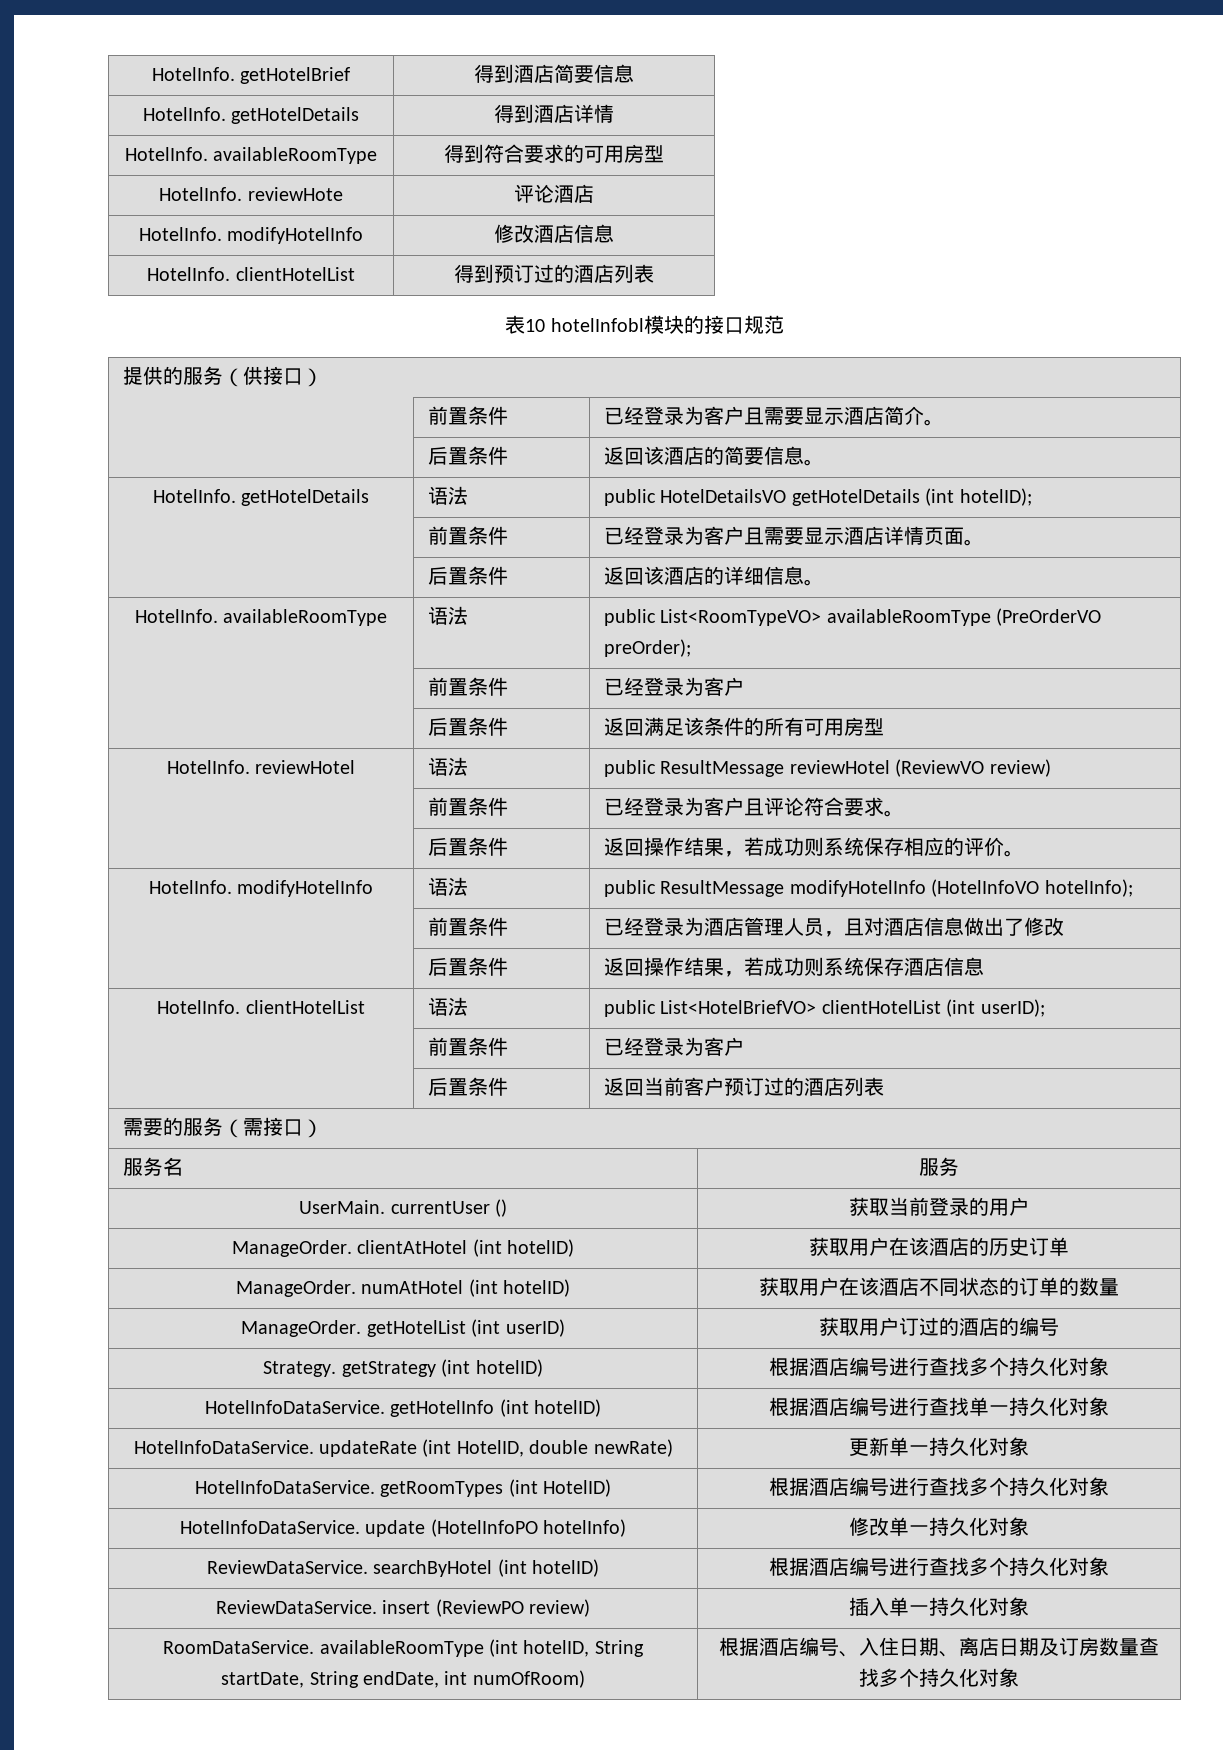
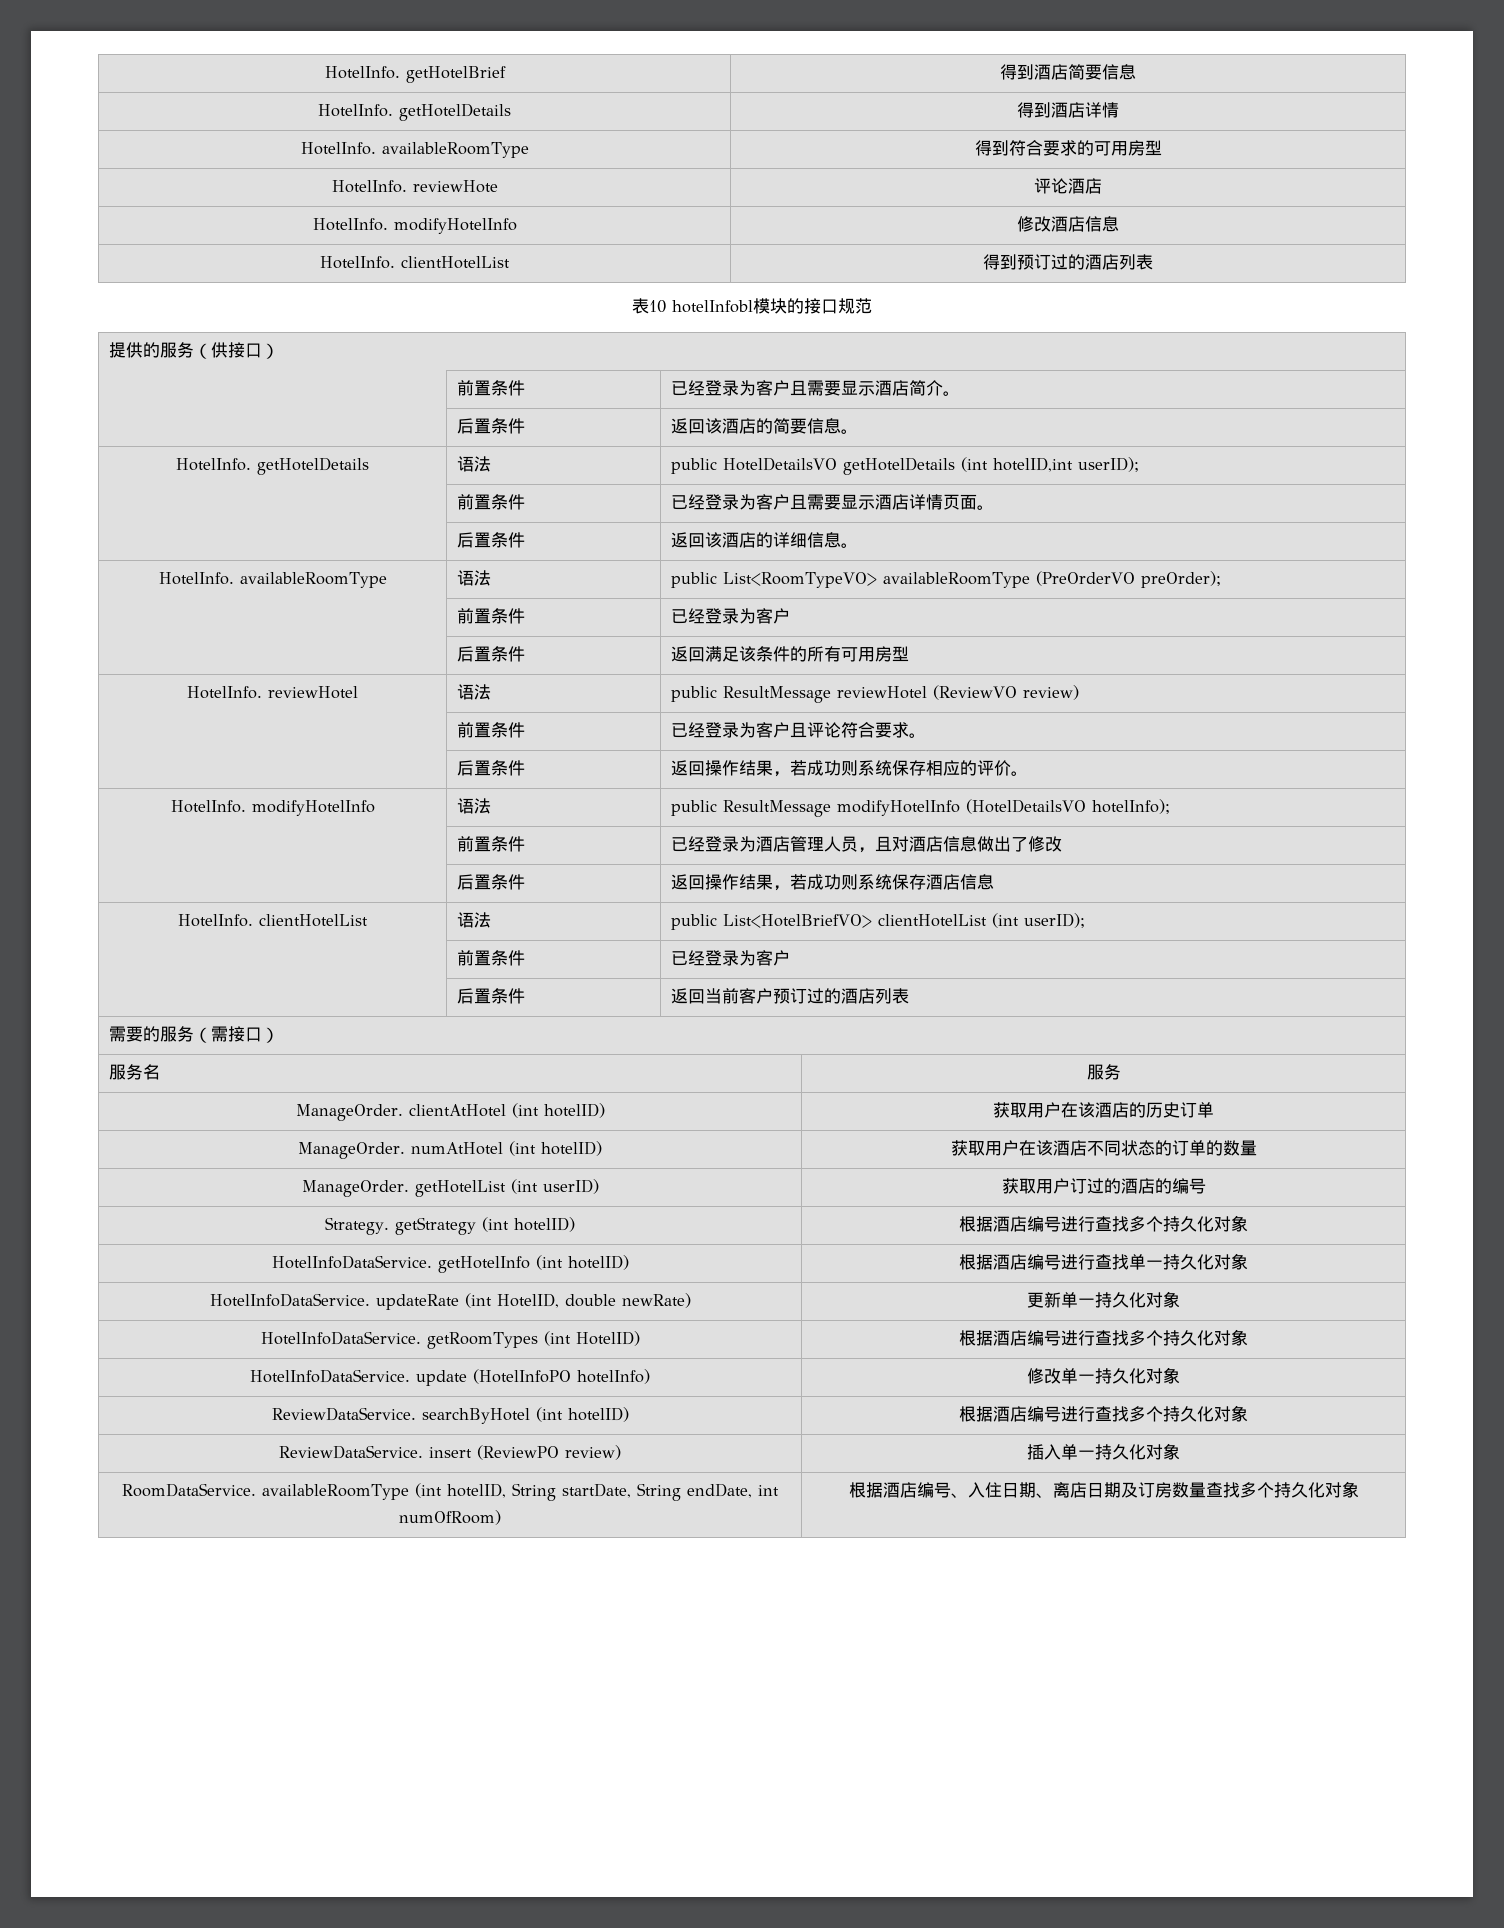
- HotelInfo. getHotelDetails | 语法 | public HotelDetailsVO getHotelDetails (int hotelID);
+ HotelInfo. getHotelDetails | 语法 | public HotelDetailsVO getHotelDetails (int hotelID,int userID);
- HotelInfo. modifyHotelInfo | 语法 | public ResultMessage modifyHotelInfo (HotelInfoVO hotelInfo);
+ HotelInfo. modifyHotelInfo | 语法 | public ResultMessage modifyHotelInfo (HotelDetailsVO hotelInfo);
- UserMain. currentUser () | 获取当前登录的用户

